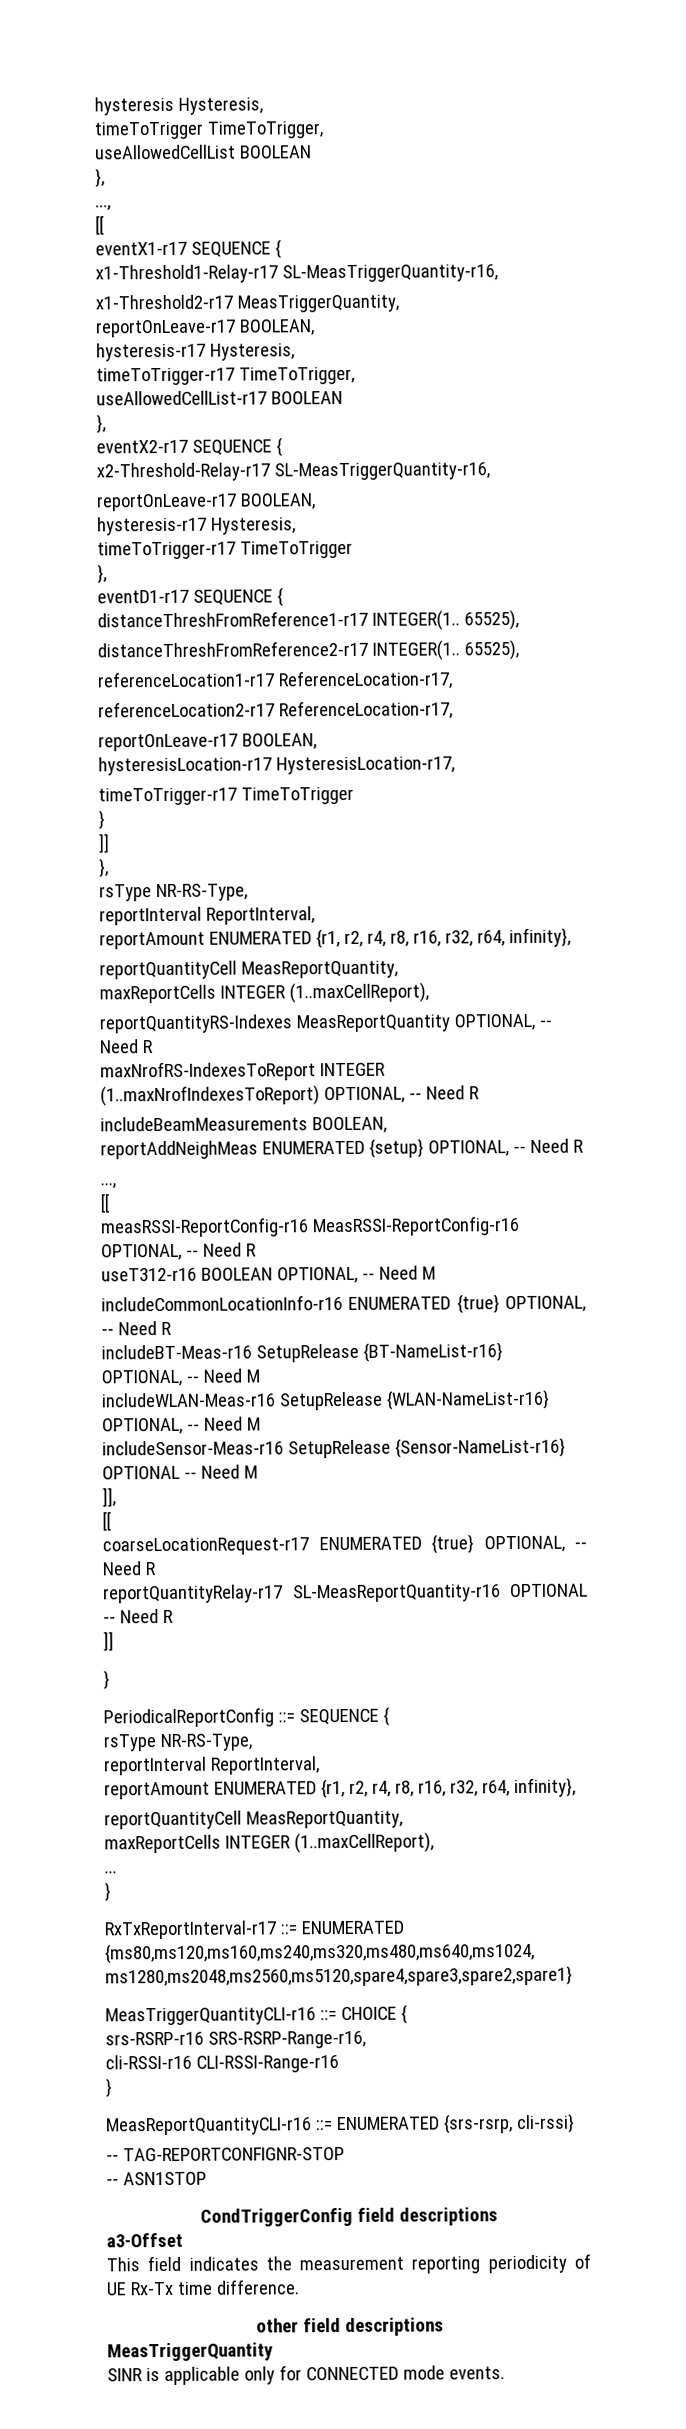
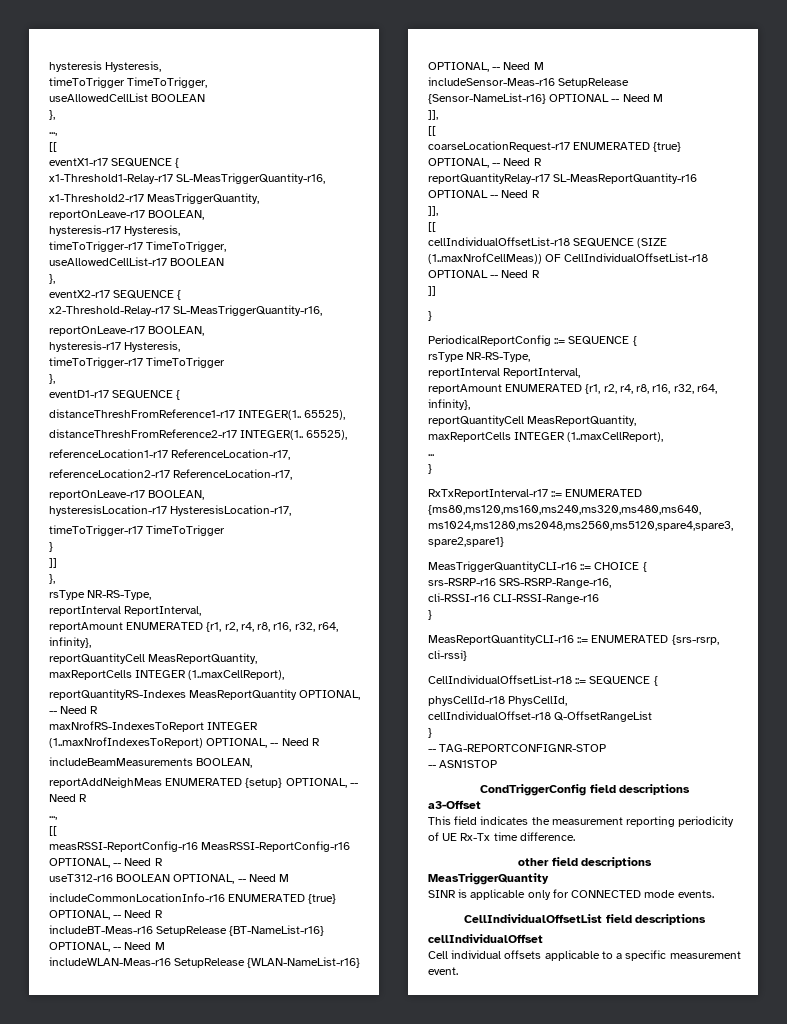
  reportQuantityRelay-r17 SL-MeasReportQuantity-r16 OPTIONAL -- Need R
+ ]],
+ [[
+ cellIndividualOffsetList-r18 SEQUENCE (SIZE (1..maxNrofCellMeas)) OF CellIndividualOffsetList-r18 OPTIONAL -- Need R
+ CellIndividualOffsetList-r18 ::= SEQUENCE {
+ physCellId-r18 PhysCellId,
+ cellIndividualOffset-r18 Q-OffsetRangeList
+ }
+ CellIndividualOffsetList field descriptions
+ cellIndividualOffset
+ Cell individual offsets applicable to a specific measurement event.

